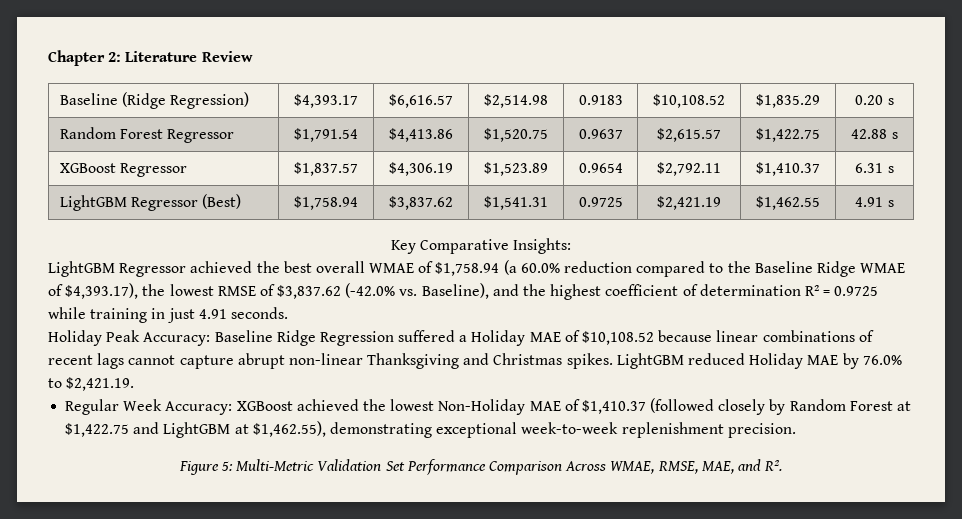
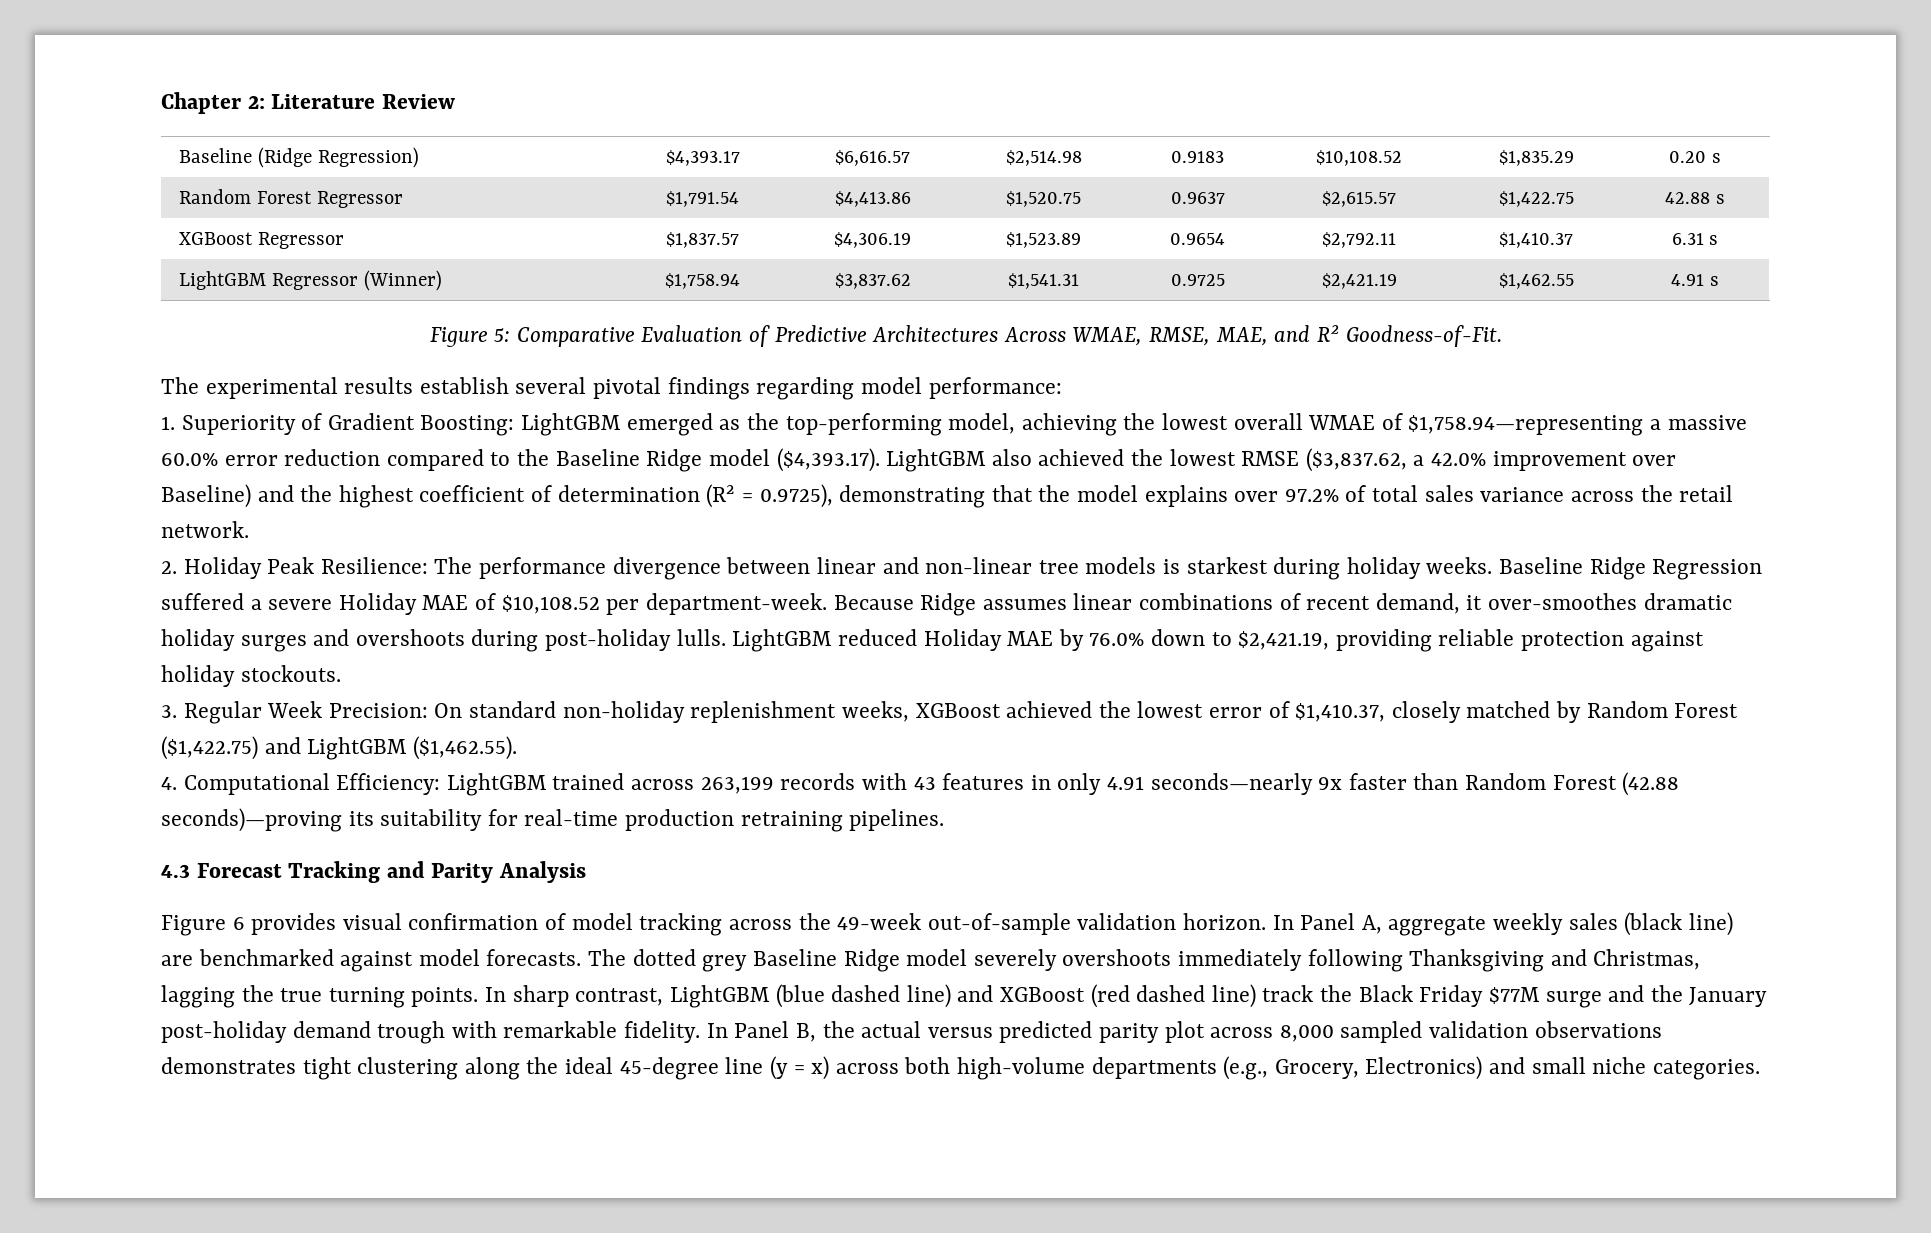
- LightGBM Regressor (Best) | $1,758.94 | $3,837.62 | $1,541.31 | 0.9725 | $2,421.19 | $1,462.55 | 4.91 s
+ LightGBM Regressor (Winner) | $1,758.94 | $3,837.62 | $1,541.31 | 0.9725 | $2,421.19 | $1,462.55 | 4.91 s
- Key Comparative Insights:
- LightGBM Regressor achieved the best overall WMAE of $1,758.94 (a 60.0% reduction compared to the Baseline Ridge WMAE of $4,393.17), the lowest RMSE of $3,837.62 (-42.0% vs. Baseline), and the highest coefficient of determination R² = 0.9725 while training in just 4.91 seconds.
- Holiday Peak Accuracy: Baseline Ridge Regression suffered a Holiday MAE of $10,108.52 because linear combinations of recent lags cannot capture abrupt non-linear Thanksgiving and Christmas spikes.
+ Figure 5: Comparative Evaluation of Predictive Architectures Across WMAE, RMSE, MAE, and R² Goodness-of-Fit.
+ The experimental results establish several pivotal findings regarding model performance:
+ 1. Superiority of Gradient Boosting: LightGBM emerged as the top-performing model, achieving the lowest overall WMAE of $1,758.94—representing a massive 60.0% error reduction compared to the Baseline Ridge model ($4,393.17). LightGBM also achieved the lowest RMSE ($3,837.62, a 42.0% improvement over Baseline) and the highest coefficient of determination (R² = 0.9725), demonstrating that the model explains over 97.2% of total sales variance across the retail network.
+ 2. Holiday Peak Resilience: The performance divergence between linear and non-linear tree models is starkest during holiday weeks. Baseline Ridge Regression suffered a severe Holiday MAE of $10,108.52 per department-week. Because Ridge assumes linear combinations of recent demand, it over-smoothes dramatic holiday surges and overshoots during post-holiday lulls.
- LightGBM reduced Holiday MAE by 76.0% to $2,421.19.
- Regular Week Accuracy: XGBoost achieved the lowest Non-Holiday MAE of $1,410.37 (followed closely by Random Forest at $1,422.75 and LightGBM at $1,462.55), demonstrating exceptional week-to-week replenishment precision.
- Figure 5: Multi-Metric Validation Set Performance Comparison Across WMAE, RMSE, MAE, and R².
+ LightGBM reduced Holiday MAE by 76.0% down to $2,421.19, providing reliable protection against holiday stockouts.
+ 3. Regular Week Precision: On standard non-holiday replenishment weeks, XGBoost achieved the lowest error of $1,410.37, closely matched by Random Forest ($1,422.75) and LightGBM ($1,462.55).
+ 4. Computational Efficiency: LightGBM trained across 263,199 records with 43 features in only 4.91 seconds—nearly 9x faster than Random Forest (42.88 seconds)—proving its suitability for real-time production retraining pipelines.
+ 4.3 Forecast Tracking and Parity Analysis
+ Figure 6 provides visual confirmation of model tracking across the 49-week out-of-sample validation horizon. In Panel A, aggregate weekly sales (black line) are benchmarked against model forecasts. The dotted grey Baseline Ridge model severely overshoots immediately following Thanksgiving and Christmas, lagging the true turning points. In sharp contrast, LightGBM (blue dashed line) and XGBoost (red dashed line) track the Black Friday $77M surge and the January post-holiday demand trough with remarkable fidelity. In Panel B, the actual versus predicted parity plot across 8,000 sampled validation observations demonstrates tight clustering along the ideal 45-degree line (y = x) across both high-volume departments (e.g., Grocery, Electronics) and small niche categories.

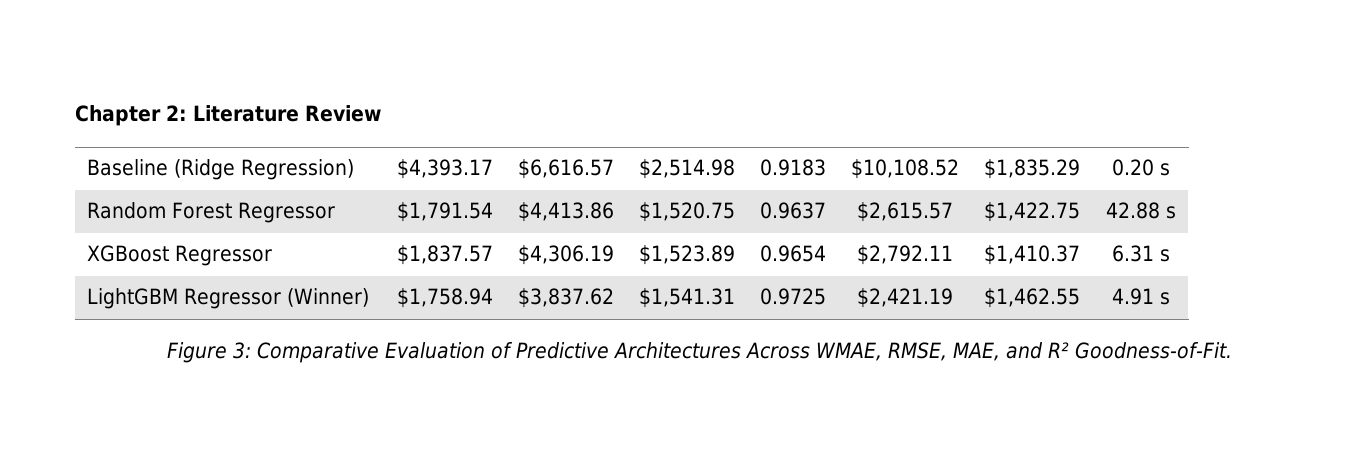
- Figure 5: Comparative Evaluation of Predictive Architectures Across WMAE, RMSE, MAE, and R² Goodness-of-Fit.
+ Figure 3: Comparative Evaluation of Predictive Architectures Across WMAE, RMSE, MAE, and R² Goodness-of-Fit.
- The experimental results establish several pivotal findings regarding model performance:
- 1. Superiority of Gradient Boosting: LightGBM emerged as the top-performing model, achieving the lowest overall WMAE of $1,758.94—representing a massive 60.0% error reduction compared to the Baseline Ridge model ($4,393.17). LightGBM also achieved the lowest RMSE ($3,837.62, a 42.0% improvement over Baseline) and the highest coefficient of determination (R² = 0.9725), demonstrating that the model explains over 97.2% of total sales variance across the retail network.
- 2. Holiday Peak Resilience: The performance divergence between linear and non-linear tree models is starkest during holiday weeks. Baseline Ridge Regression suffered a severe Holiday MAE of $10,108.52 per department-week. Because Ridge assumes linear combinations of recent demand, it over-smoothes dramatic holiday surges and overshoots during post-holiday lulls. LightGBM reduced Holiday MAE by 76.0% down to $2,421.19, providing reliable protection against holiday stockouts.
- 3. Regular Week Precision: On standard non-holiday replenishment weeks, XGBoost achieved the lowest error of $1,410.37, closely matched by Random Forest ($1,422.75) and LightGBM ($1,462.55).
- 4. Computational Efficiency: LightGBM trained across 263,199 records with 43 features in only 4.91 seconds—nearly 9x faster than Random Forest (42.88 seconds)—proving its suitability for real-time production retraining pipelines.
- 4.3 Forecast Tracking and Parity Analysis
- Figure 6 provides visual confirmation of model tracking across the 49-week out-of-sample validation horizon. In Panel A, aggregate weekly sales (black line) are benchmarked against model forecasts. The dotted grey Baseline Ridge model severely overshoots immediately following Thanksgiving and Christmas, lagging the true turning points. In sharp contrast, LightGBM (blue dashed line) and XGBoost (red dashed line) track the Black Friday $77M surge and the January post-holiday demand trough with remarkable fidelity. In Panel B, the actual versus predicted parity plot across 8,000 sampled validation observations demonstrates tight clustering along the ideal 45-degree line (y = x) across both high-volume departments (e.g., Grocery, Electronics) and small niche categories.

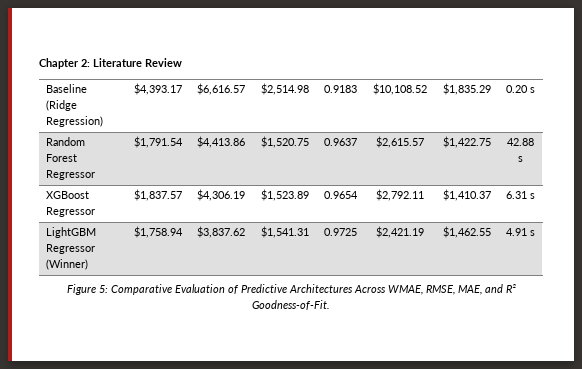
- Figure 3: Comparative Evaluation of Predictive Architectures Across WMAE, RMSE, MAE, and R² Goodness-of-Fit.
+ Figure 5: Comparative Evaluation of Predictive Architectures Across WMAE, RMSE, MAE, and R² Goodness-of-Fit.

